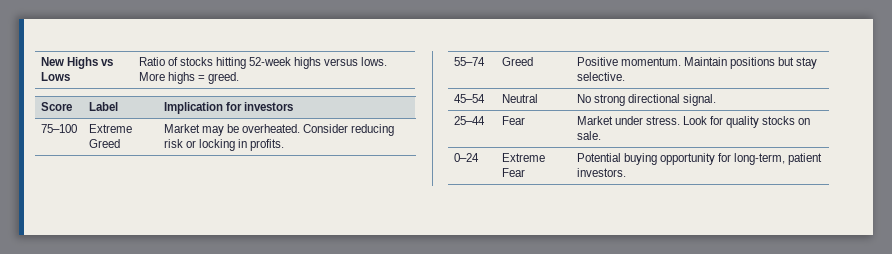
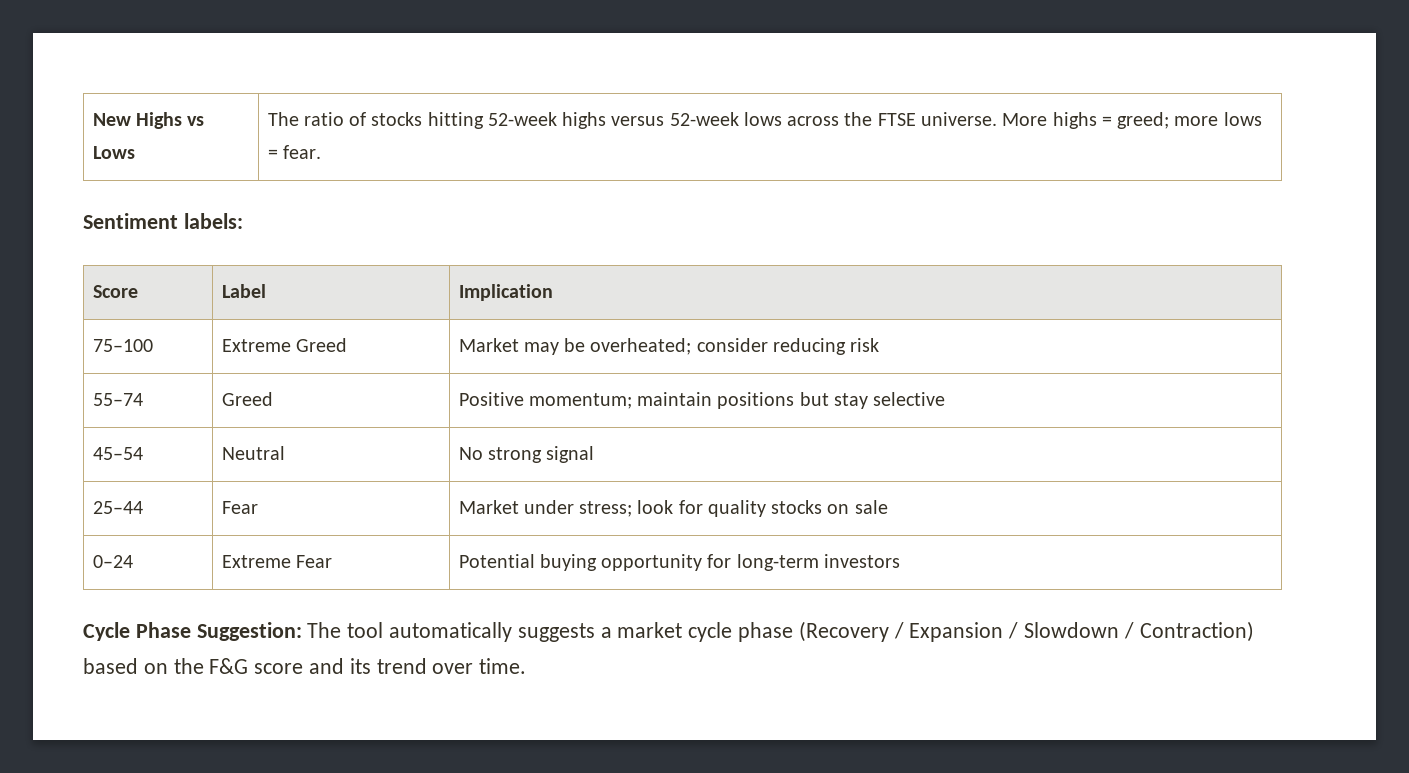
- New Highs vs Lows | Ratio of stocks hitting 52-week highs versus lows. More highs = greed.
+ New Highs vs Lows | The ratio of stocks hitting 52-week highs versus 52-week lows across the FTSE universe. More highs = greed; more lows = fear.
+ Sentiment labels:
- Score | Label | Implication for investors
+ Score | Label | Implication
- 75–100 | Extreme Greed | Market may be overheated. Consider reducing risk or locking in profits.
+ 75–100 | Extreme Greed | Market may be overheated; consider reducing risk
- 55–74 | Greed | Positive momentum. Maintain positions but stay selective.
+ 55–74 | Greed | Positive momentum; maintain positions but stay selective
- 45–54 | Neutral | No strong directional signal.
+ 45–54 | Neutral | No strong signal
- 25–44 | Fear | Market under stress. Look for quality stocks on sale.
+ 25–44 | Fear | Market under stress; look for quality stocks on sale
- 0–24 | Extreme Fear | Potential buying opportunity for long-term, patient investors.
+ 0–24 | Extreme Fear | Potential buying opportunity for long-term investors
+ Cycle Phase Suggestion: The tool automatically suggests a market cycle phase (Recovery / Expansion / Slowdown / Contraction) based on the F&G score and its trend over time.

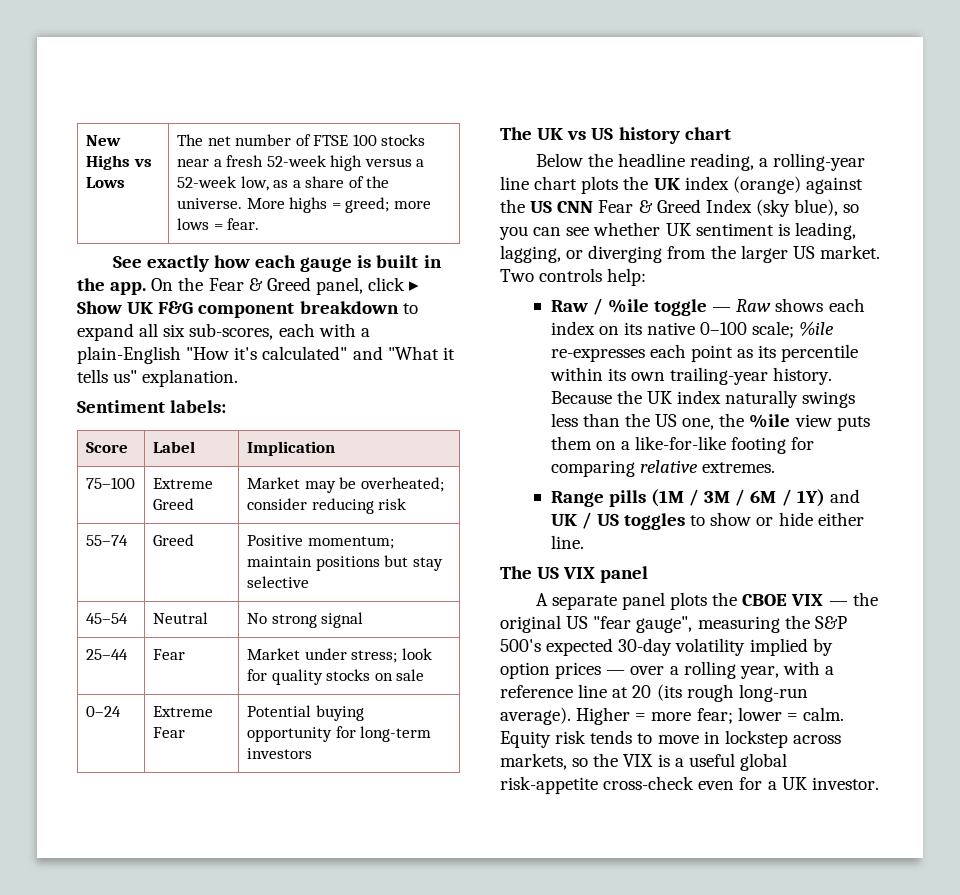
- New Highs vs Lows | The ratio of stocks hitting 52-week highs versus 52-week lows across the FTSE universe. More highs = greed; more lows = fear.
+ New Highs vs Lows | The net number of FTSE 100 stocks near a fresh 52-week high versus a 52-week low, as a share of the universe. More highs = greed; more lows = fear.
+ See exactly how each gauge is built in the app. On the Fear & Greed panel, click ▸ Show UK F&G component breakdown to expand all six sub-scores, each with a plain-English "How it's calculated" and "What it tells us" explanation.
- Cycle Phase Suggestion: The tool automatically suggests a market cycle phase (Recovery / Expansion / Slowdown / Contraction) based on the F&G score and its trend over time.
+ The UK vs US history chart
+ Below the headline reading, a rolling-year line chart plots the UK index (orange) against the US CNN Fear & Greed Index (sky blue), so you can see whether UK sentiment is leading, lagging, or diverging from the larger US market. Two controls help:
+ Raw / %ile toggle — Raw shows each index on its native 0–100 scale; %ile re-expresses each point as its percentile within its own trailing-year history. Because the UK index naturally swings less than the US one, the %ile view puts them on a like-for-like footing for comparing relative extremes.
+ Range pills (1M / 3M / 6M / 1Y) and UK / US toggles to show or hide either line.
+ The US VIX panel
+ A separate panel plots the CBOE VIX — the original US "fear gauge", measuring the S&P 500's expected 30-day volatility implied by option prices — over a rolling year, with a reference line at 20 (its rough long-run average). Higher = more fear; lower = calm. Equity risk tends to move in lockstep across markets, so the VIX is a useful global risk-appetite cross-check even for a UK investor.

